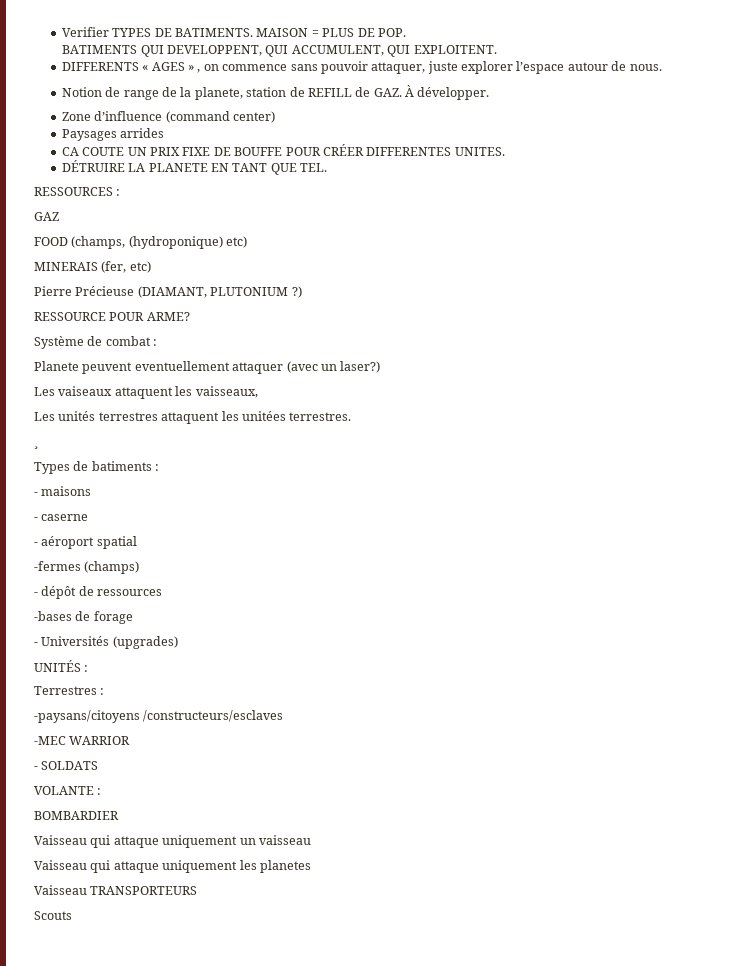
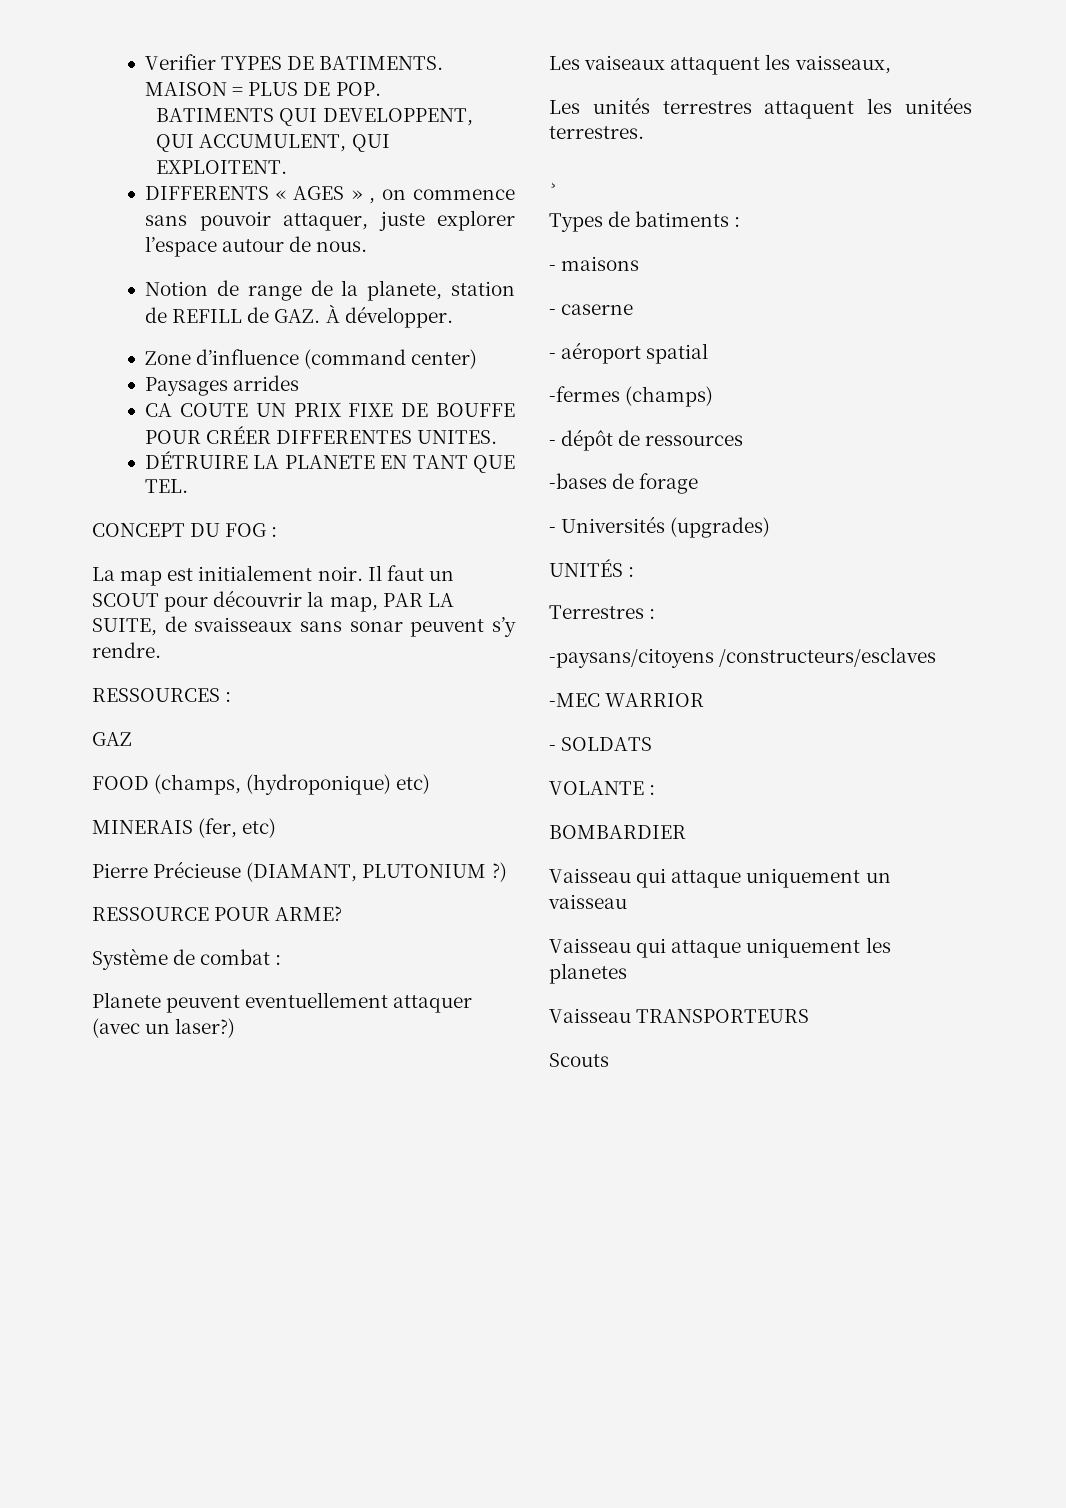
+ CONCEPT DU FOG :
+ La map est initialement noir. Il faut un SCOUT pour découvrir la map, PAR LA SUITE, de svaisseaux sans sonar peuvent s’y rendre.

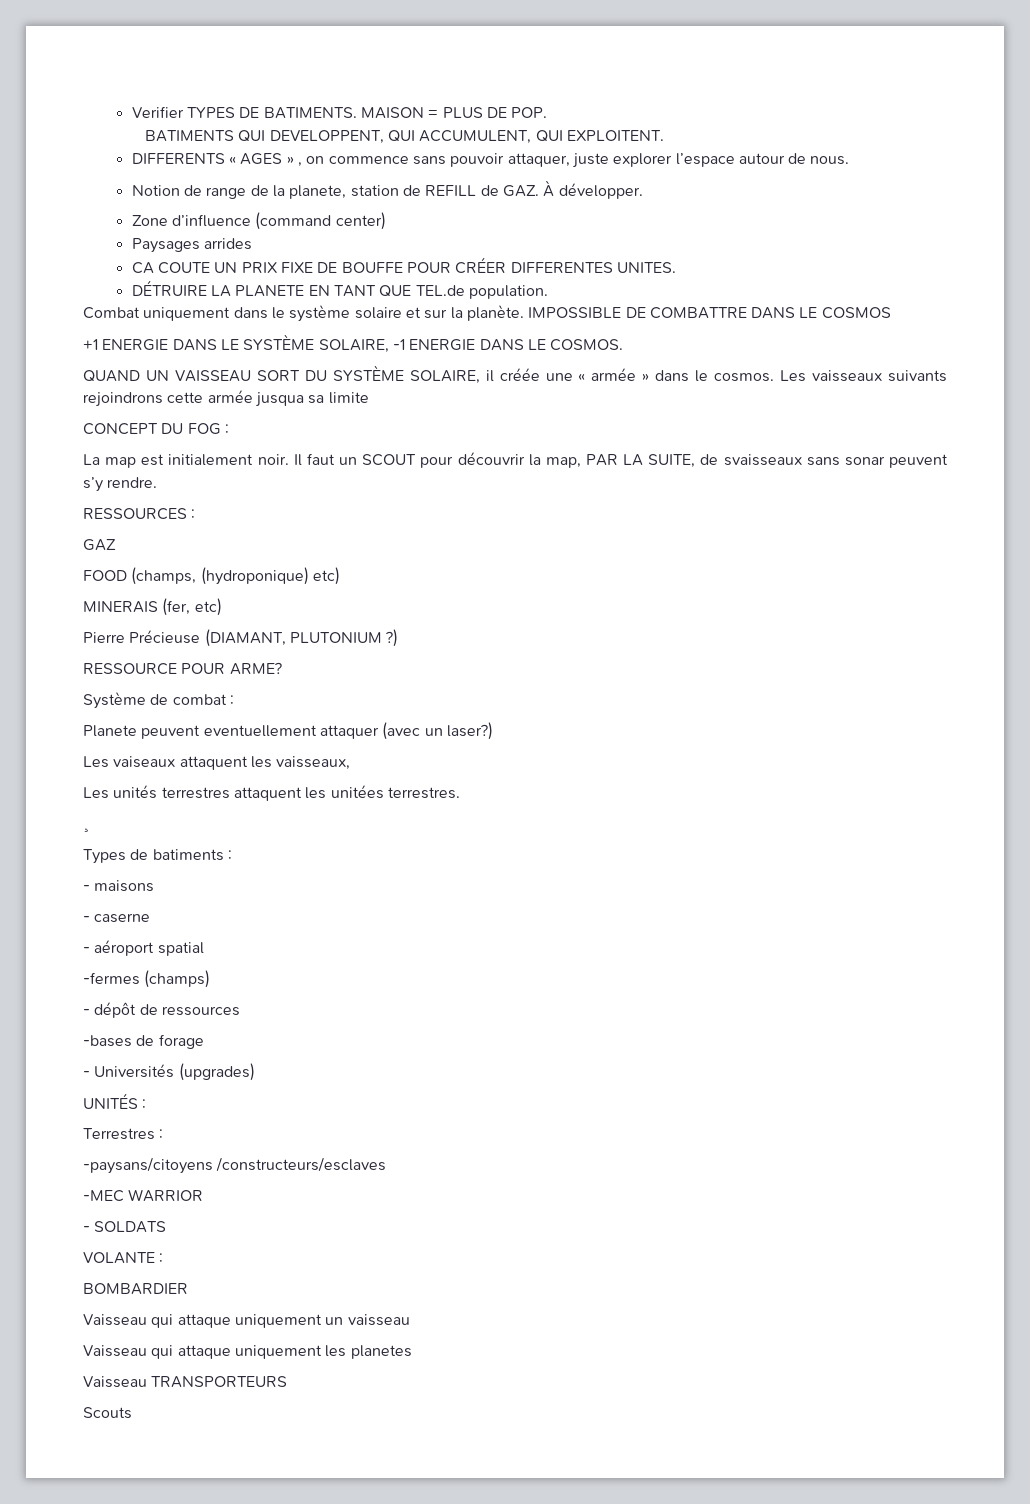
- DÉTRUIRE LA PLANETE EN TANT QUE TEL.
+ DÉTRUIRE LA PLANETE EN TANT QUE TEL.de population.
+ Combat uniquement dans le système solaire et sur la planète. IMPOSSIBLE DE COMBATTRE DANS LE COSMOS
+ +1 ENERGIE DANS LE SYSTÈME SOLAIRE, -1 ENERGIE DANS LE COSMOS.
+ QUAND UN VAISSEAU SORT DU SYSTÈME SOLAIRE, il créée une « armée » dans le cosmos. Les vaisseaux suivants rejoindrons cette armée jusqua sa limite

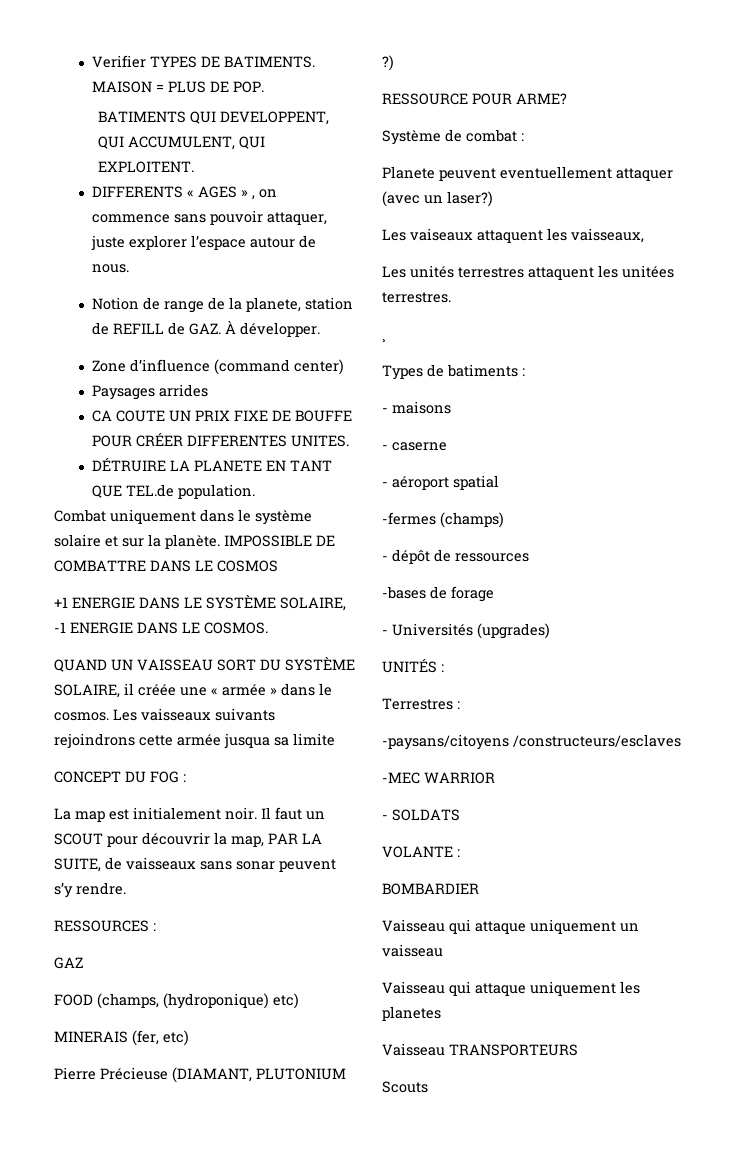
- Il faut un SCOUT pour découvrir la map, PAR LA SUITE, de svaisseaux sans sonar peuvent s’y rendre.
+ Il faut un SCOUT pour découvrir la map, PAR LA SUITE, de vaisseaux sans sonar peuvent s’y rendre.

